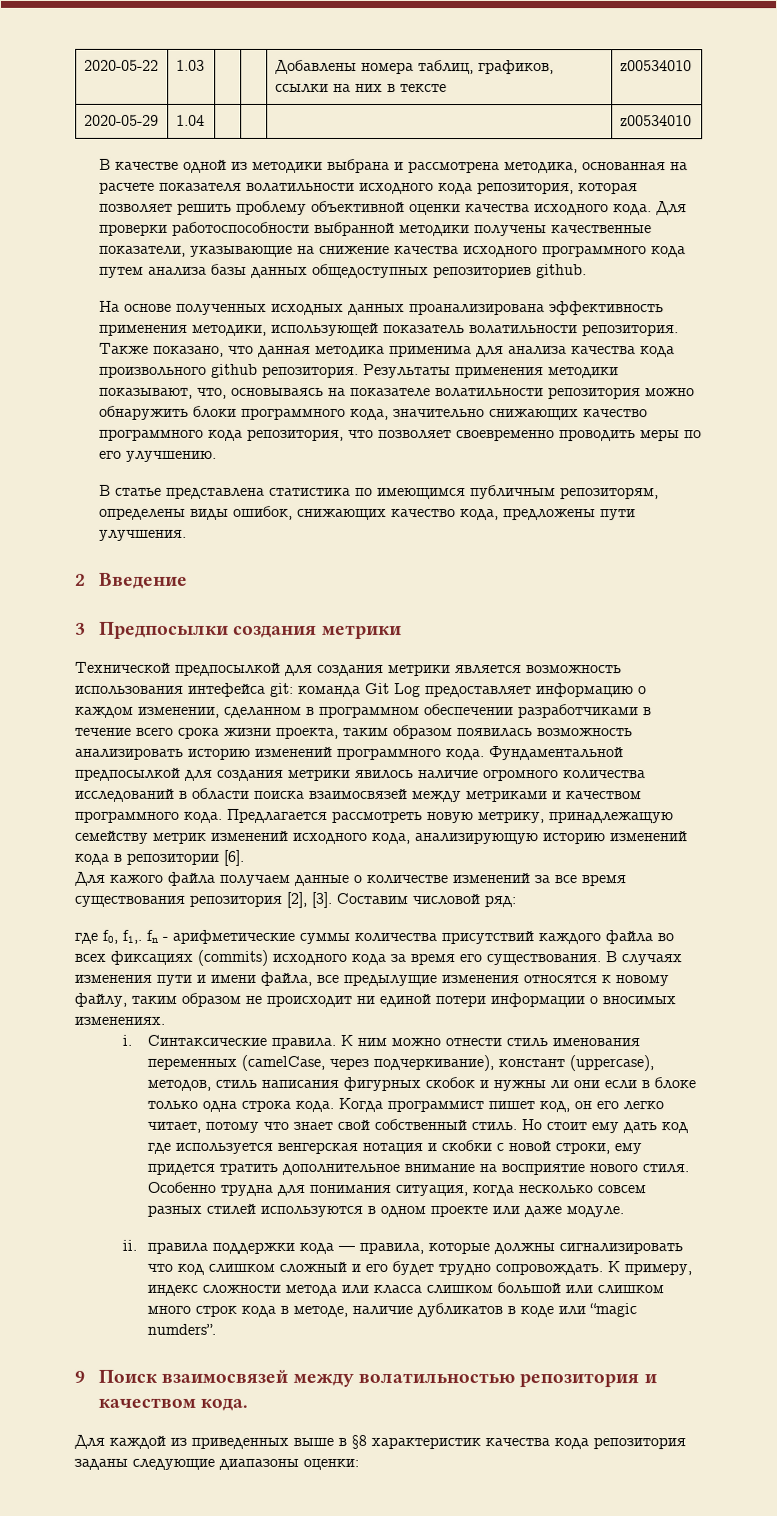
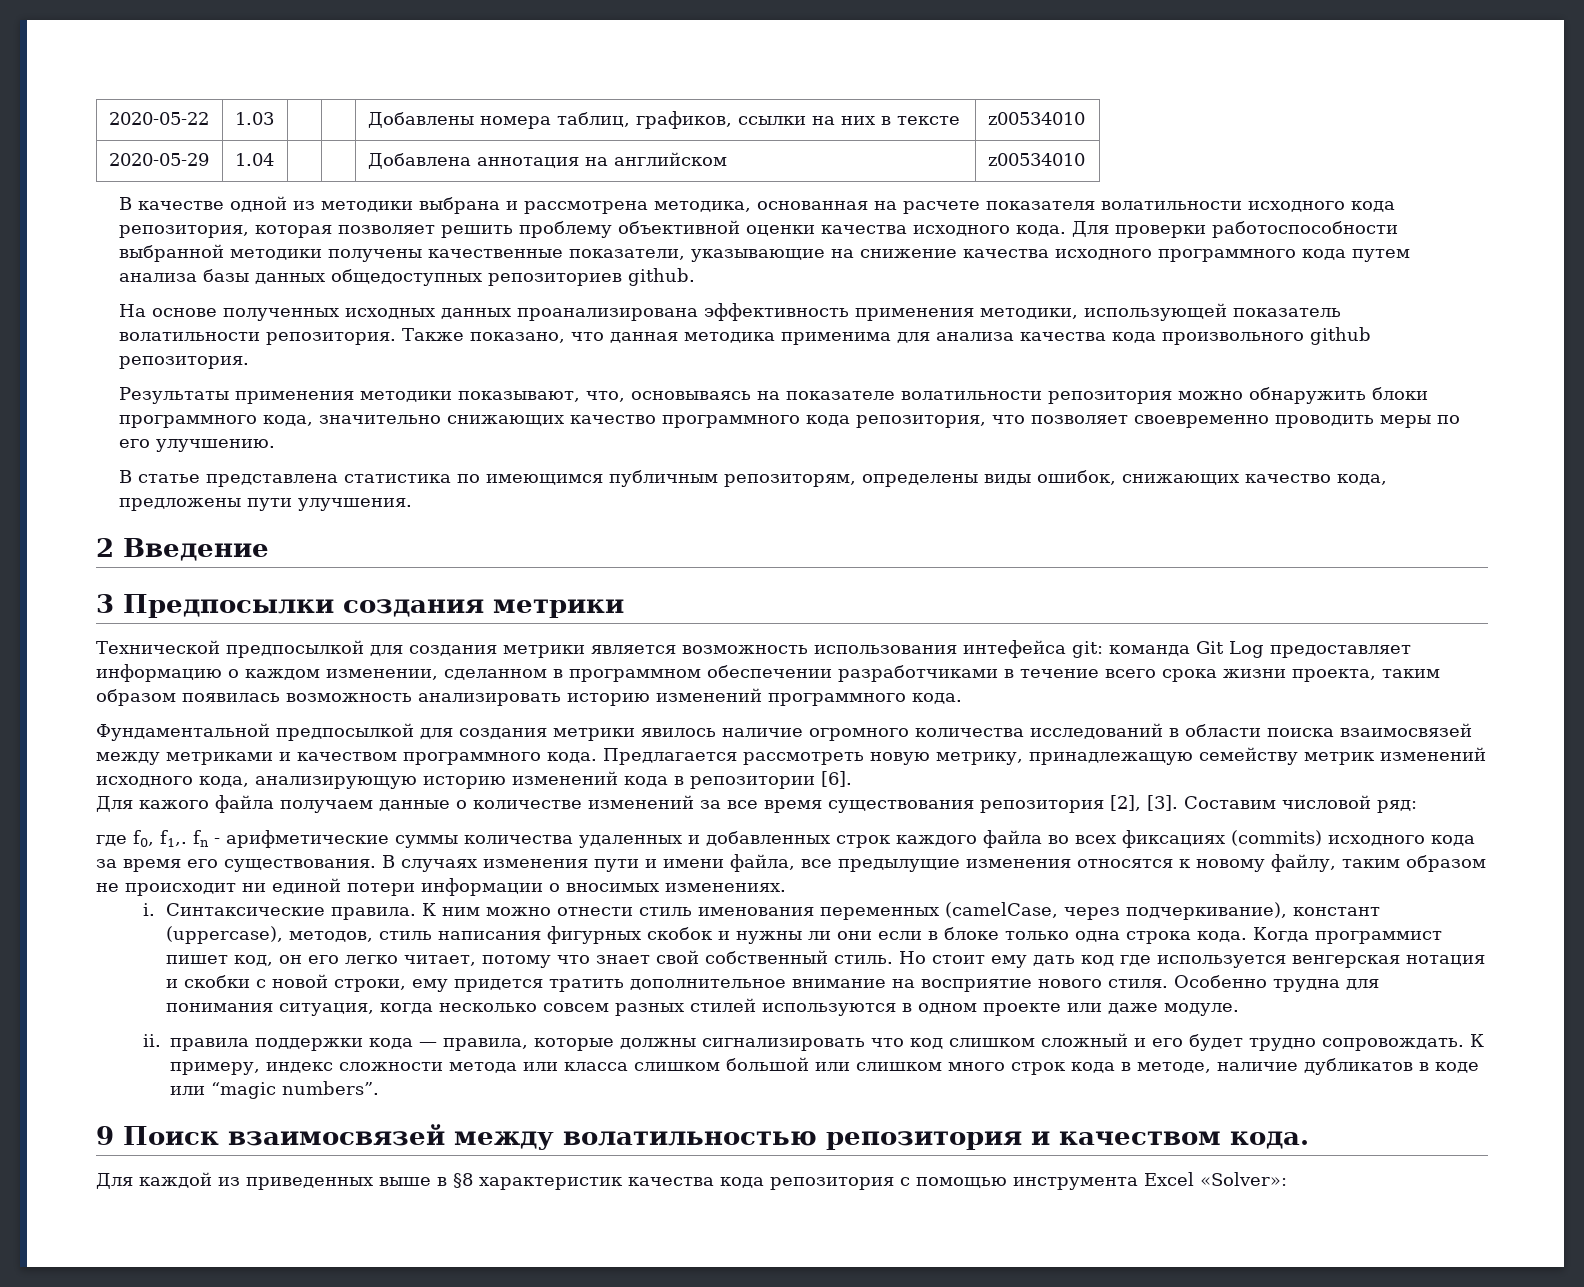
- 2020-05-29 | 1.04 | | | | z00534010
+ 2020-05-29 | 1.04 | | | Добавлена аннотация на английском | z00534010
- Также показано, что данная методика применима для анализа качества кода произвольного github репозитория. Результаты применения методики показывают, что, основываясь на показателе волатильности репозитория можно обнаружить блоки программного кода, значительно снижающих качество программного кода репозитория, что позволяет своевременно проводить меры по его улучшению.
+ Также показано, что данная методика применима для анализа качества кода произвольного github репозитория.
+ Результаты применения методики показывают, что, основываясь на показателе волатильности репозитория можно обнаружить блоки программного кода, значительно снижающих качество программного кода репозитория, что позволяет своевременно проводить меры по его улучшению.
- Технической предпосылкой для создания метрики является возможность использования интефейса git: команда Git Log предоставляет информацию о каждом изменении, сделанном в программном обеспечении разработчиками в течение всего срока жизни проекта, таким образом появилась возможность анализировать историю изменений программного кода. Фундаментальной предпосылкой для создания метрики явилось наличие огромного количества исследований в области поиска взаимосвязей между метриками и качеством программного кода.
+ Технической предпосылкой для создания метрики является возможность использования интефейса git: команда Git Log предоставляет информацию о каждом изменении, сделанном в программном обеспечении разработчиками в течение всего срока жизни проекта, таким образом появилась возможность анализировать историю изменений программного кода.
+ Фундаментальной предпосылкой для создания метрики явилось наличие огромного количества исследований в области поиска взаимосвязей между метриками и качеством программного кода.
- где f0, f1,. fn - арифметические суммы количества присутствий каждого файла во всех фиксациях (commits) исходного кода за время его существования.
+ где f0, f1,. fn - арифметические суммы количества удаленных и добавленных строк каждого файла во всех фиксациях (commits) исходного кода за время его существования.
- К примеру, индекс сложности метода или класса слишком большой или слишком много строк кода в методе, наличие дубликатов в коде или “magic numders”.
+ К примеру, индекс сложности метода или класса слишком большой или слишком много строк кода в методе, наличие дубликатов в коде или “magic numbers”.
- Для каждой из приведенных выше в §8 характеристик качества кода репозитория заданы следующие диапазоны оценки:
+ Для каждой из приведенных выше в §8 характеристик качества кода репозитория с помощью инструмента Excel «Solver»:

